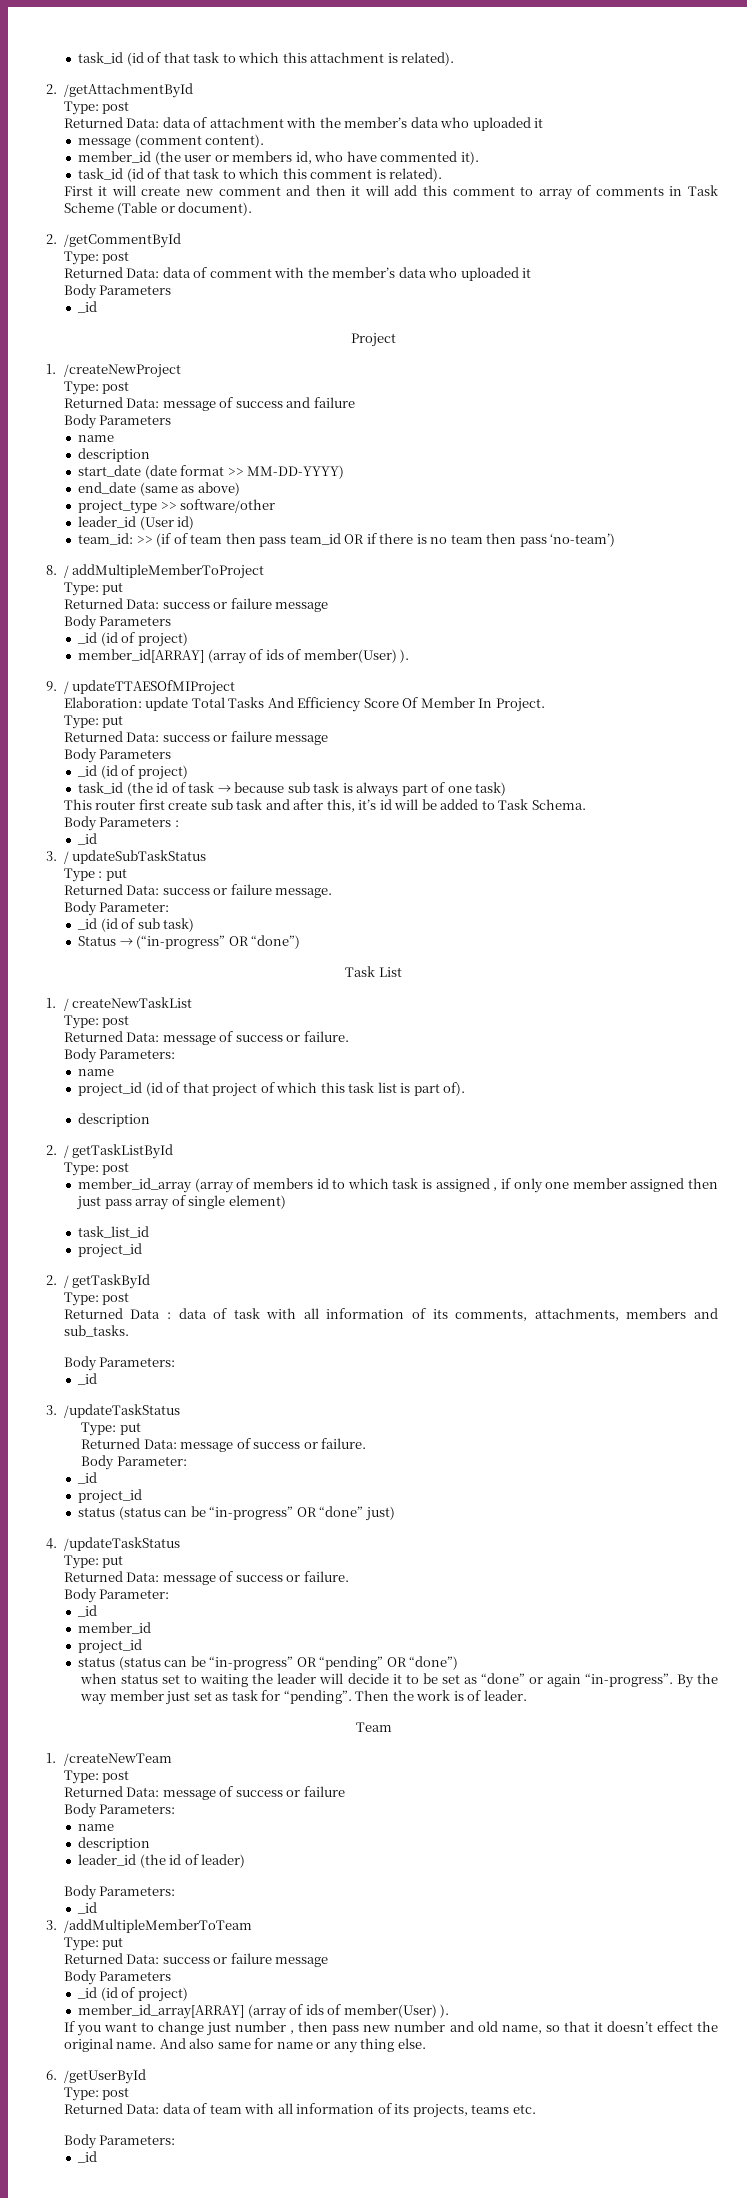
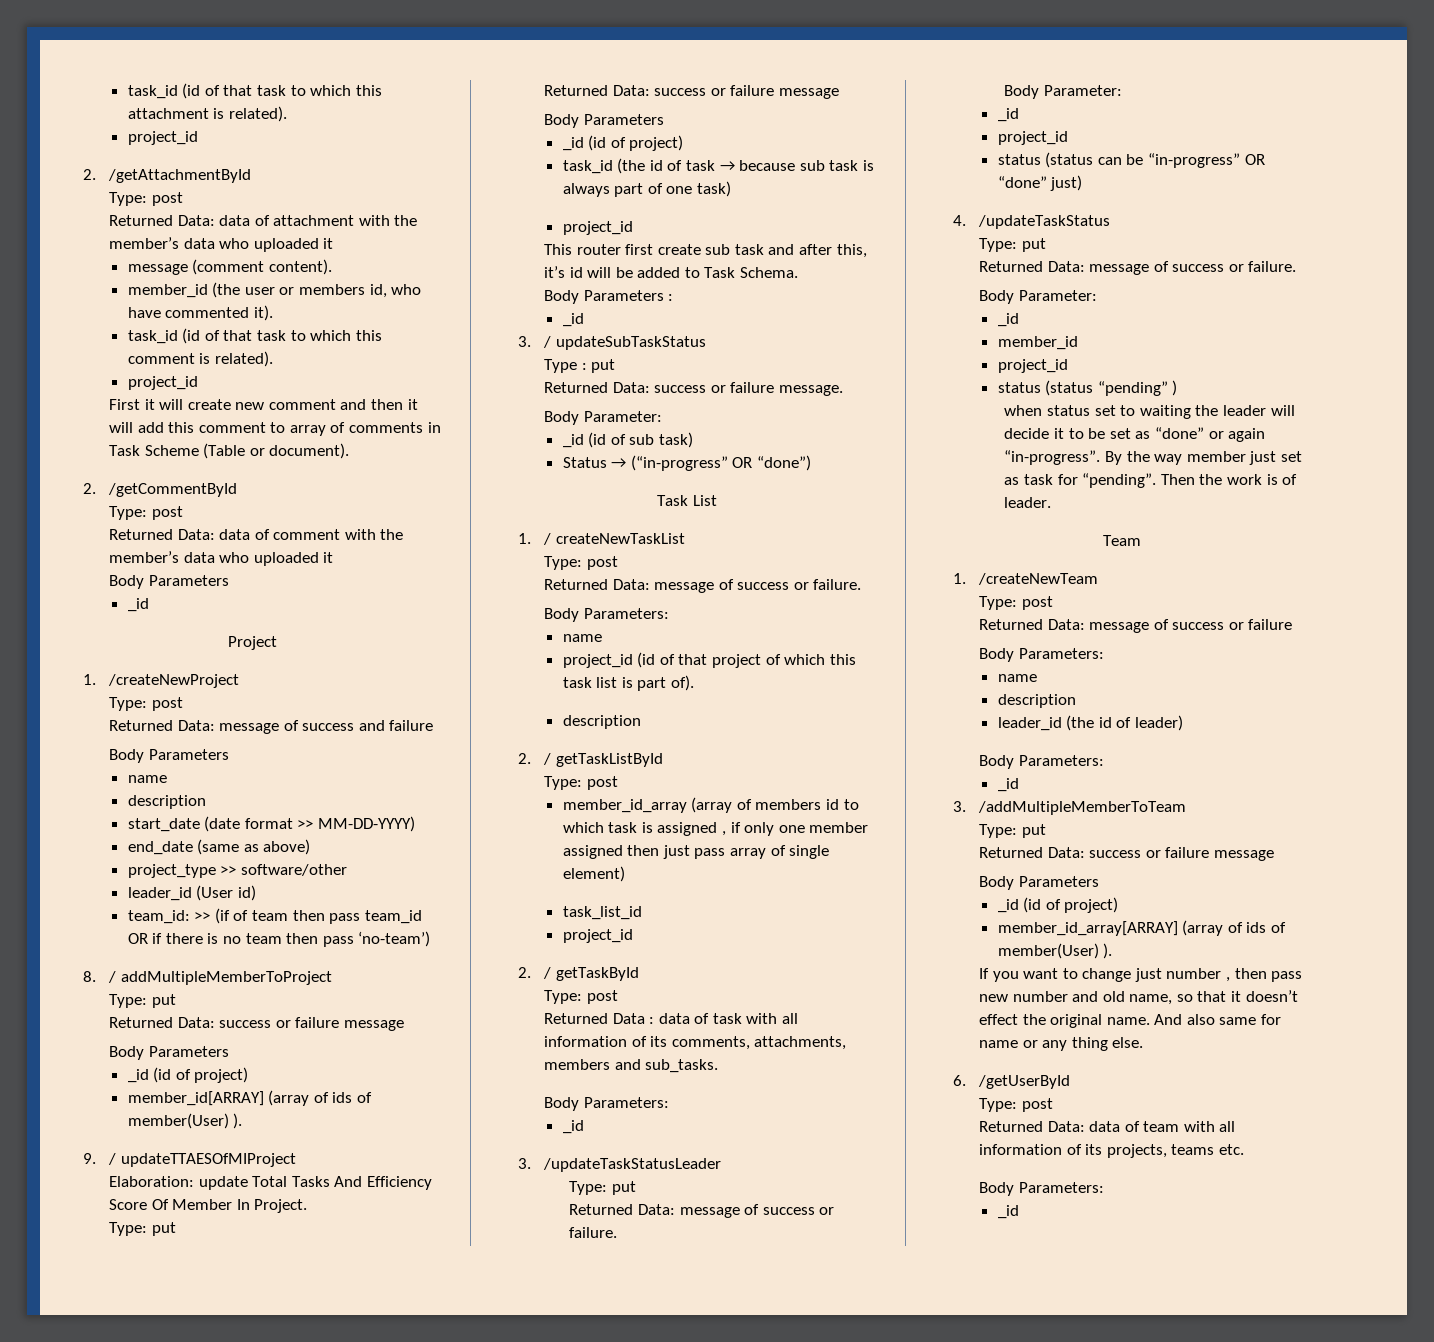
  task_id (id of that task to which this attachment is related).
+ project_id
  task_id (id of that task to which this comment is related).
+ project_id
  task_id (the id of task → because sub task is always part of one task)
+ project_id
- 3. /updateTaskStatus
+ 3. /updateTaskStatusLeader
- status (status can be “in-progress” OR “pending” OR “done”)
+ status (status “pending” )

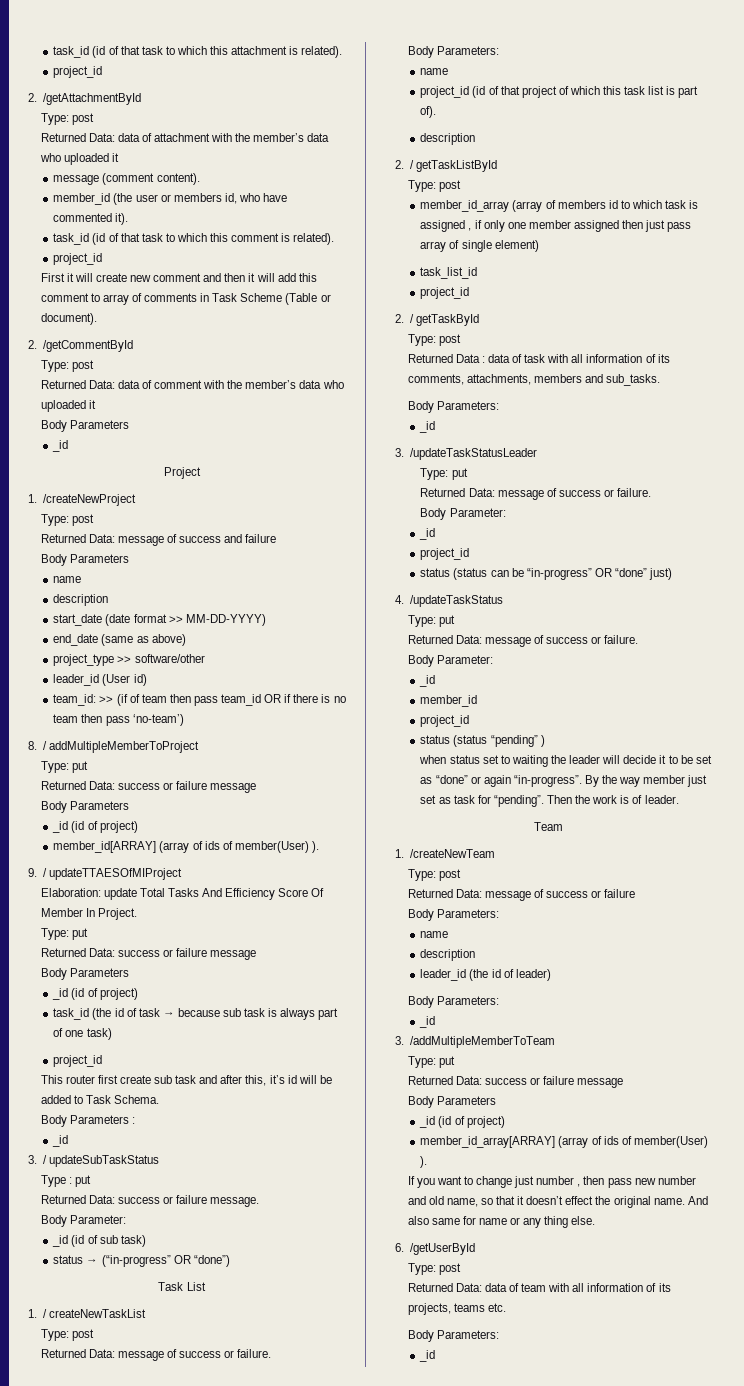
- Status → (“in-progress” OR “done”)
+ status → (“in-progress” OR “done”)

